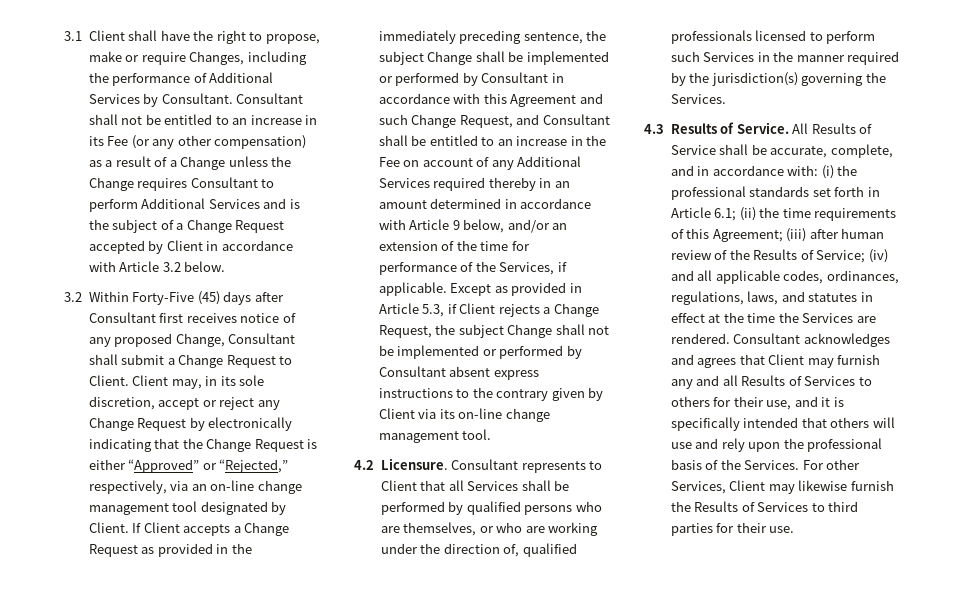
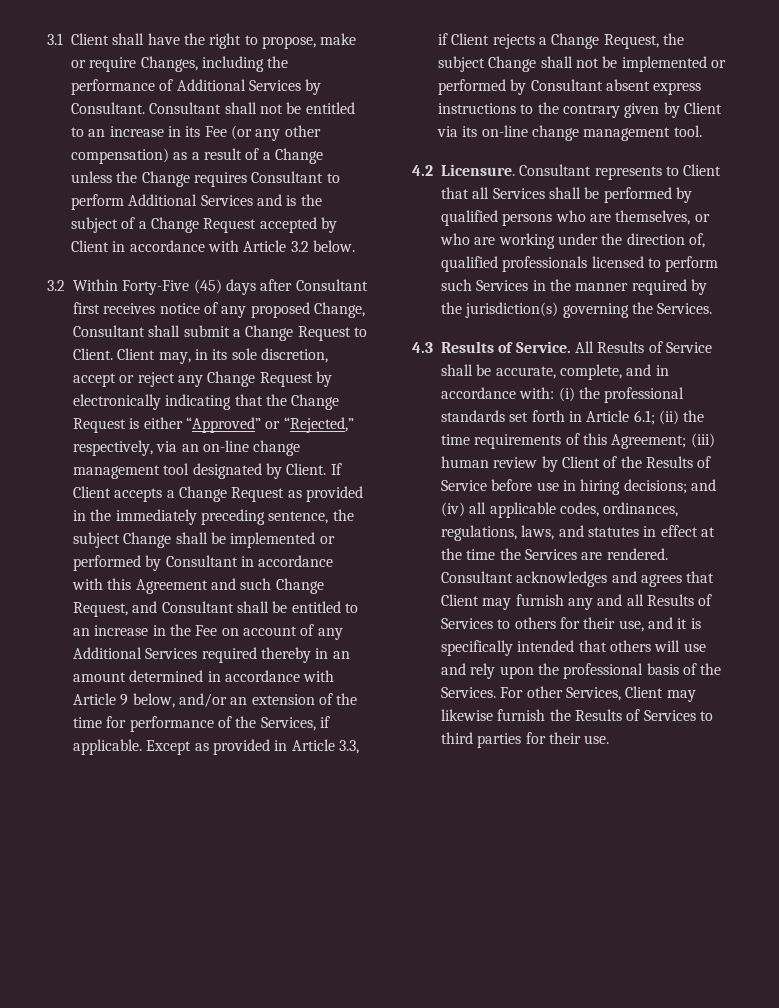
- Except as provided in Article 5.3, if Client rejects a Change Request, the subject Change shall not be implemented or performed by Consultant absent express instructions to the contrary given by Client via its on-line change management tool.
+ Except as provided in Article 3.3, if Client rejects a Change Request, the subject Change shall not be implemented or performed by Consultant absent express instructions to the contrary given by Client via its on-line change management tool.
- All Results of Service shall be accurate, complete, and in accordance with: (i) the professional standards set forth in Article 6.1; (ii) the time requirements of this Agreement; (iii) after human review of the Results of Service; (iv) and all applicable codes, ordinances, regulations, laws, and statutes in effect at the time the Services are rendered.
+ All Results of Service shall be accurate, complete, and in accordance with: (i) the professional standards set forth in Article 6.1; (ii) the time requirements of this Agreement; (iii) human review by Client of the Results of Service before use in hiring decisions; and (iv) all applicable codes, ordinances, regulations, laws, and statutes in effect at the time the Services are rendered.

